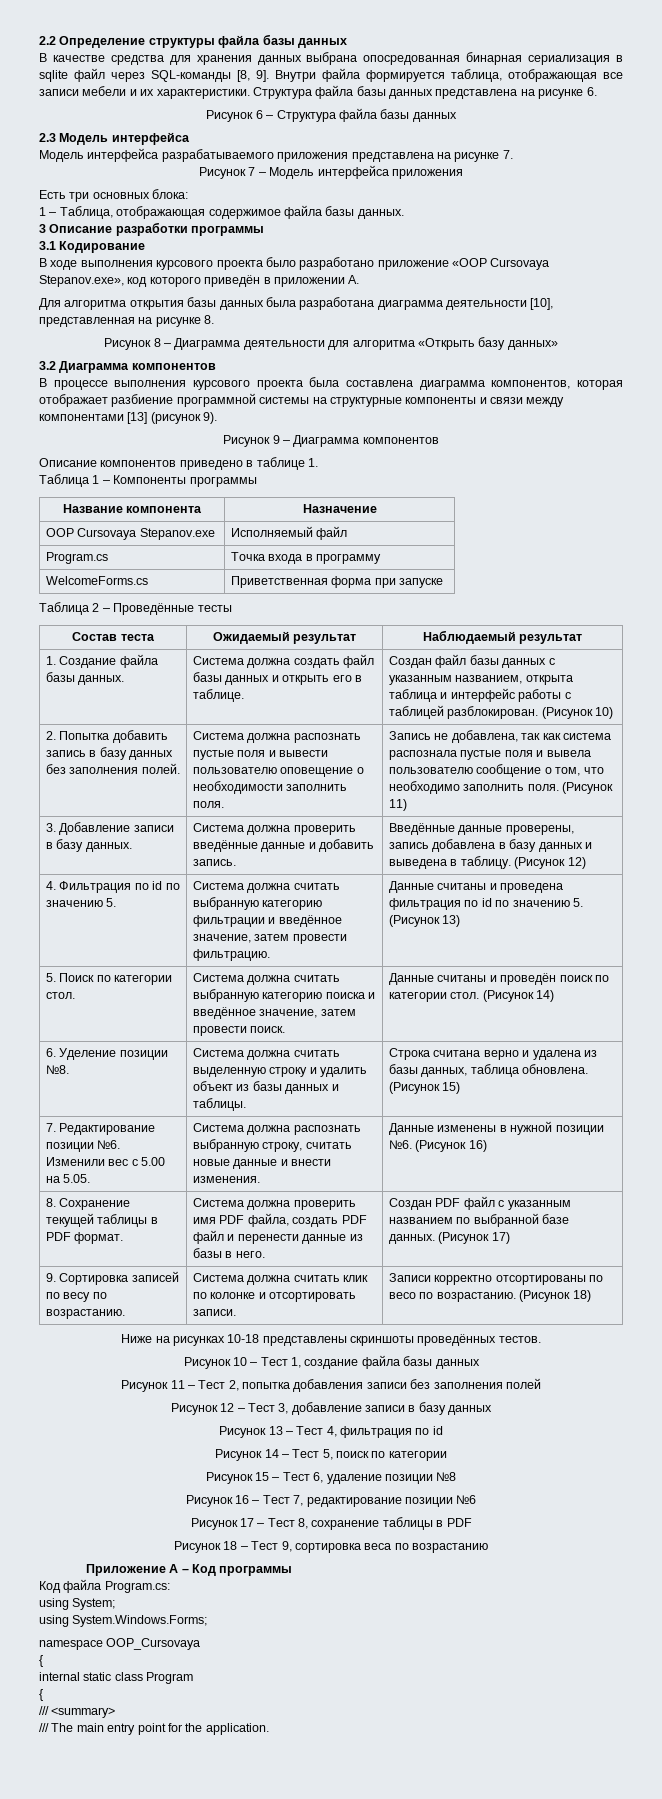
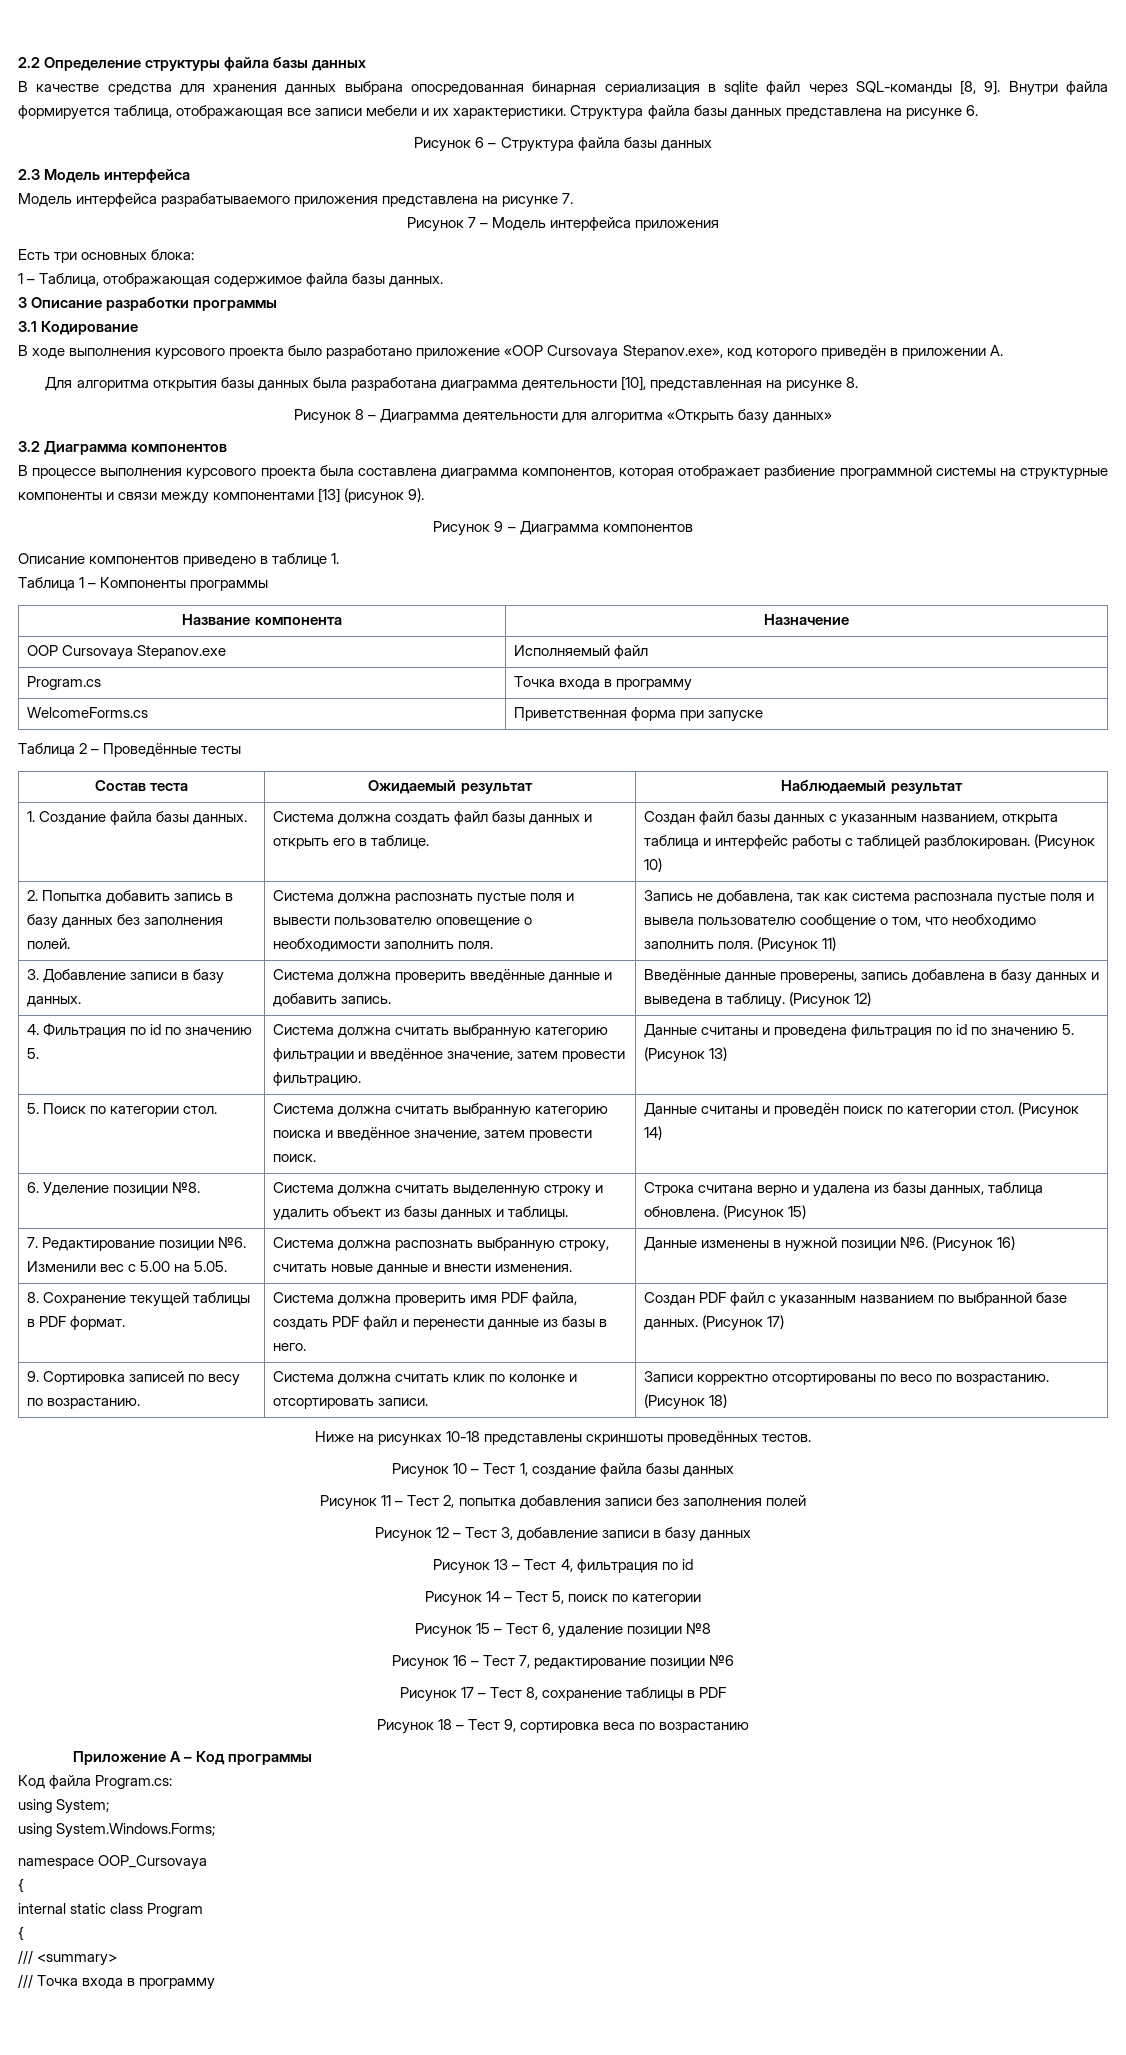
- /// The main entry point for the application.
+ /// Точка входа в программу

